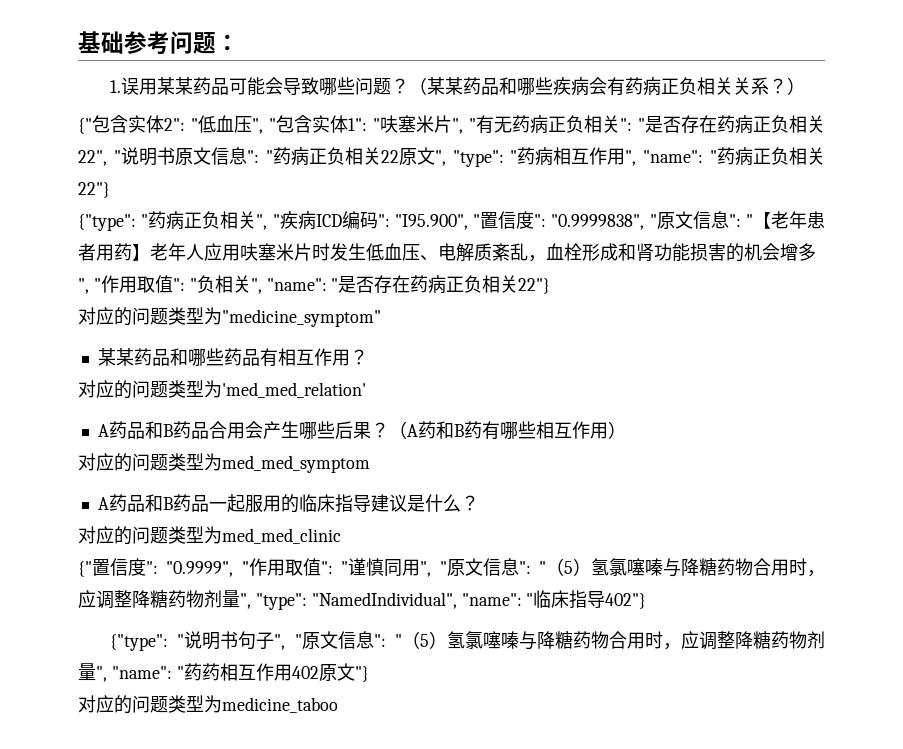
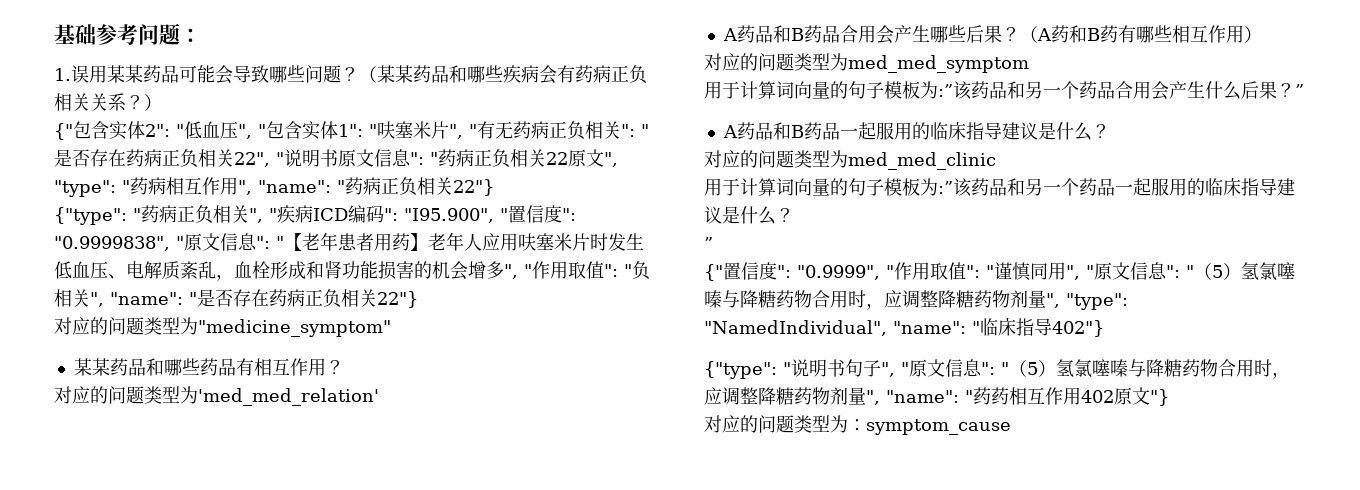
+ 用于计算词向量的句子模板为:”该药品和另一个药品合用会产生什么后果？”
+ 用于计算词向量的句子模板为:”该药品和另一个药品一起服用的临床指导建议是什么？
+ ”
- 对应的问题类型为medicine_taboo
+ 对应的问题类型为：symptom_cause

